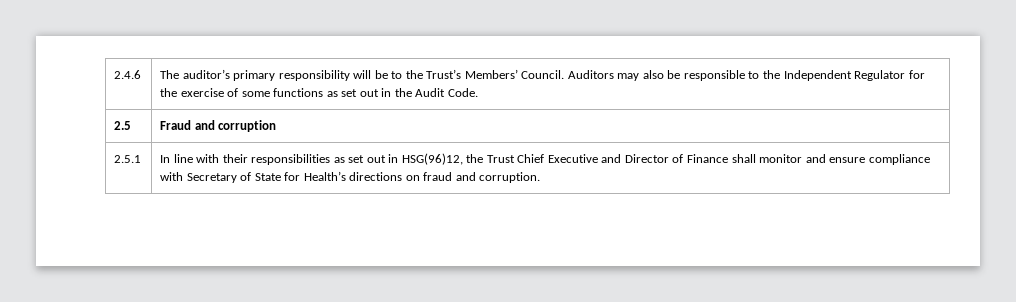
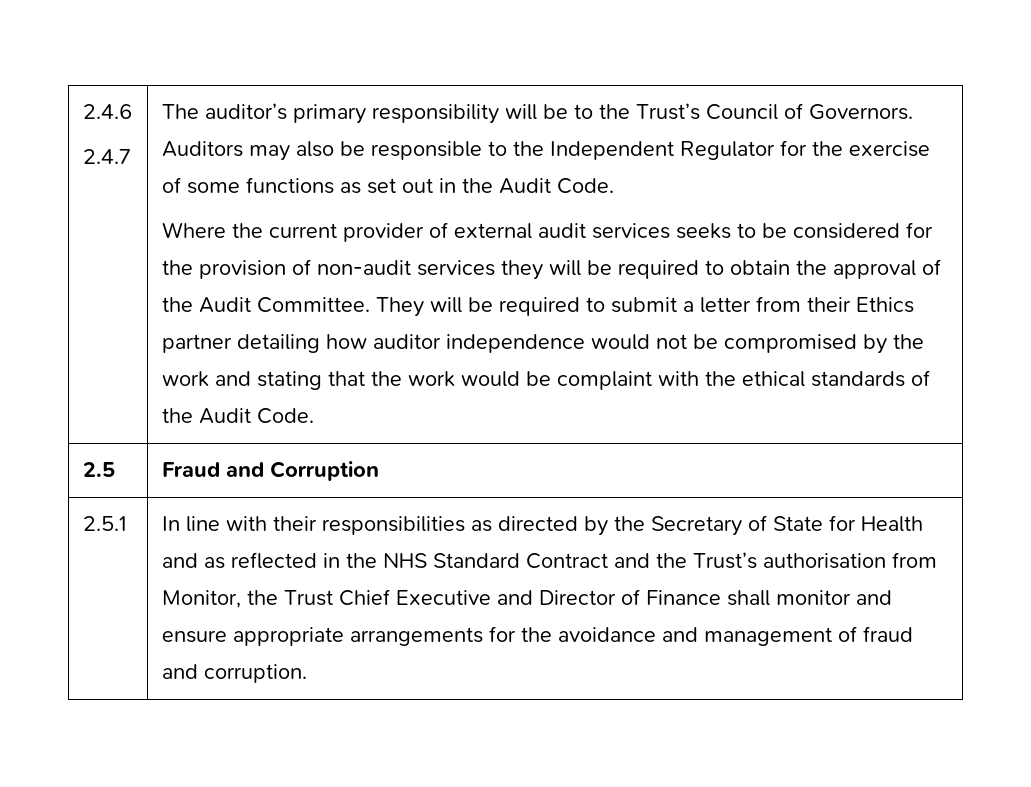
+ 2.4.7
- The auditor’s primary responsibility will be to the Trust’s Members’ Council.
+ The auditor’s primary responsibility will be to the Trust’s Council of Governors.
+ Where the current provider of external audit services seeks to be considered for the provision of non-audit services they will be required to obtain the approval of the Audit Committee. They will be required to submit a letter from their Ethics partner detailing how auditor independence would not be compromised by the work and stating that the work would be complaint with the ethical standards of the Audit Code.
- 2.5 | Fraud and corruption
+ 2.5 | Fraud and Corruption
- In line with their responsibilities as set out in HSG(96)12, the Trust Chief Executive and Director of Finance shall monitor and ensure compliance with Secretary of State for Health’s directions on fraud and corruption.
+ In line with their responsibilities as directed by the Secretary of State for Health and as reflected in the NHS Standard Contract and the Trust’s authorisation from Monitor, the Trust Chief Executive and Director of Finance shall monitor and ensure appropriate arrangements for the avoidance and management of fraud and corruption.

